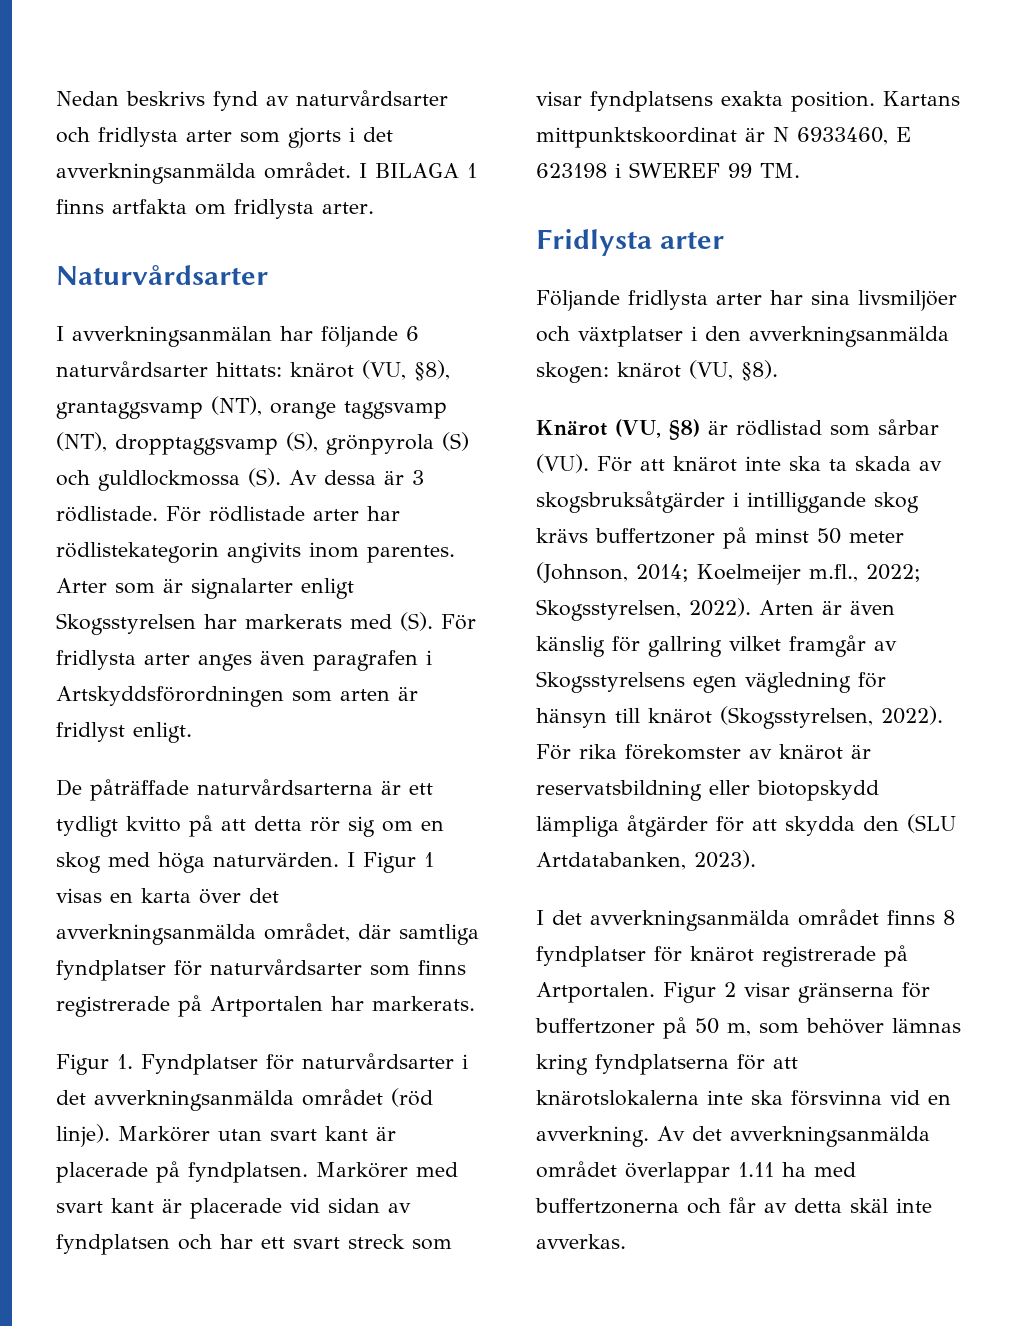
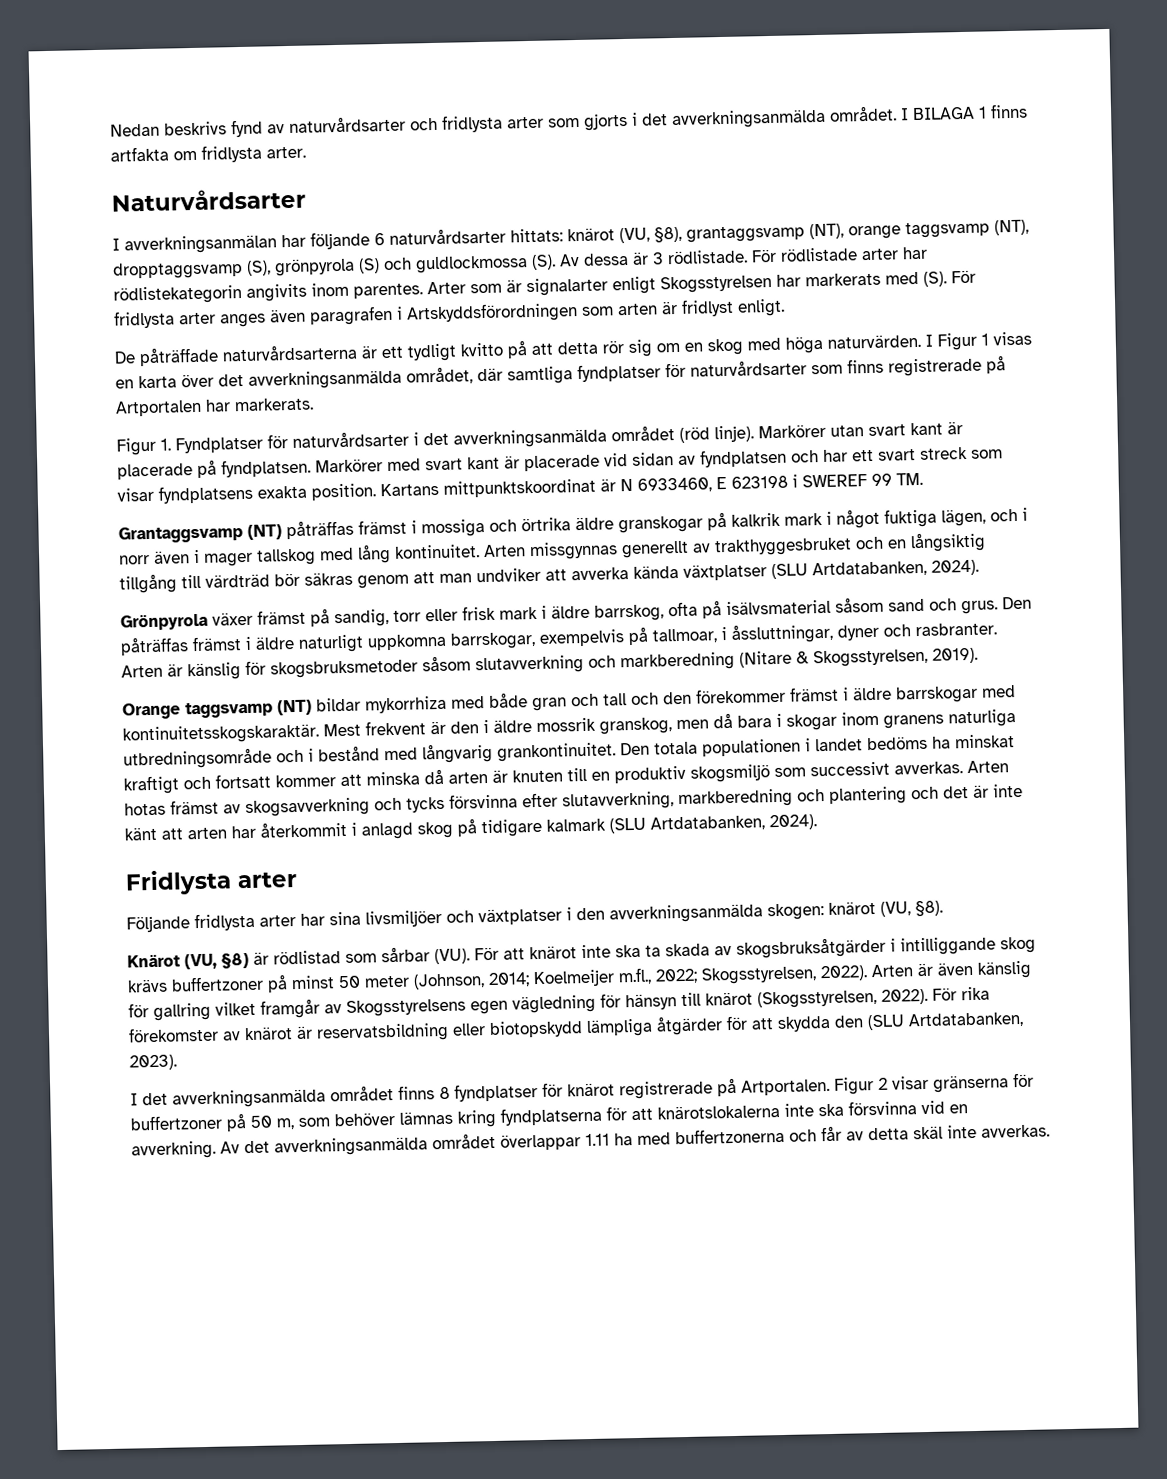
+ Grantaggsvamp (NT) påträffas främst i mossiga och örtrika äldre granskogar på kalkrik mark i något fuktiga lägen, och i norr även i mager tallskog med lång kontinuitet. Arten missgynnas generellt av trakthyggesbruket och en långsiktig tillgång till värdträd bör säkras genom att man undviker att avverka kända växtplatser (SLU Artdatabanken, 2024).
+ Grönpyrola växer främst på sandig, torr eller frisk mark i äldre barrskog, ofta på isälvsmaterial såsom sand och grus. Den påträffas främst i äldre naturligt uppkomna barrskogar, exempelvis på tallmoar, i åssluttningar, dyner och rasbranter. Arten är känslig för skogsbruksmetoder såsom slutavverkning och markberedning (Nitare & Skogsstyrelsen, 2019).
+ Orange taggsvamp (NT) bildar mykorrhiza med både gran och tall och den förekommer främst i äldre barrskogar med kontinuitetsskogskaraktär. Mest frekvent är den i äldre mossrik granskog, men då bara i skogar inom granens naturliga utbredningsområde och i bestånd med långvarig grankontinuitet. Den totala populationen i landet bedöms ha minskat kraftigt och fortsatt kommer att minska då arten är knuten till en produktiv skogsmiljö som successivt avverkas. Arten hotas främst av skogsavverkning och tycks försvinna efter slutavverkning, markberedning och plantering och det är inte känt att arten har återkommit i anlagd skog på tidigare kalmark (SLU Artdatabanken, 2024).

